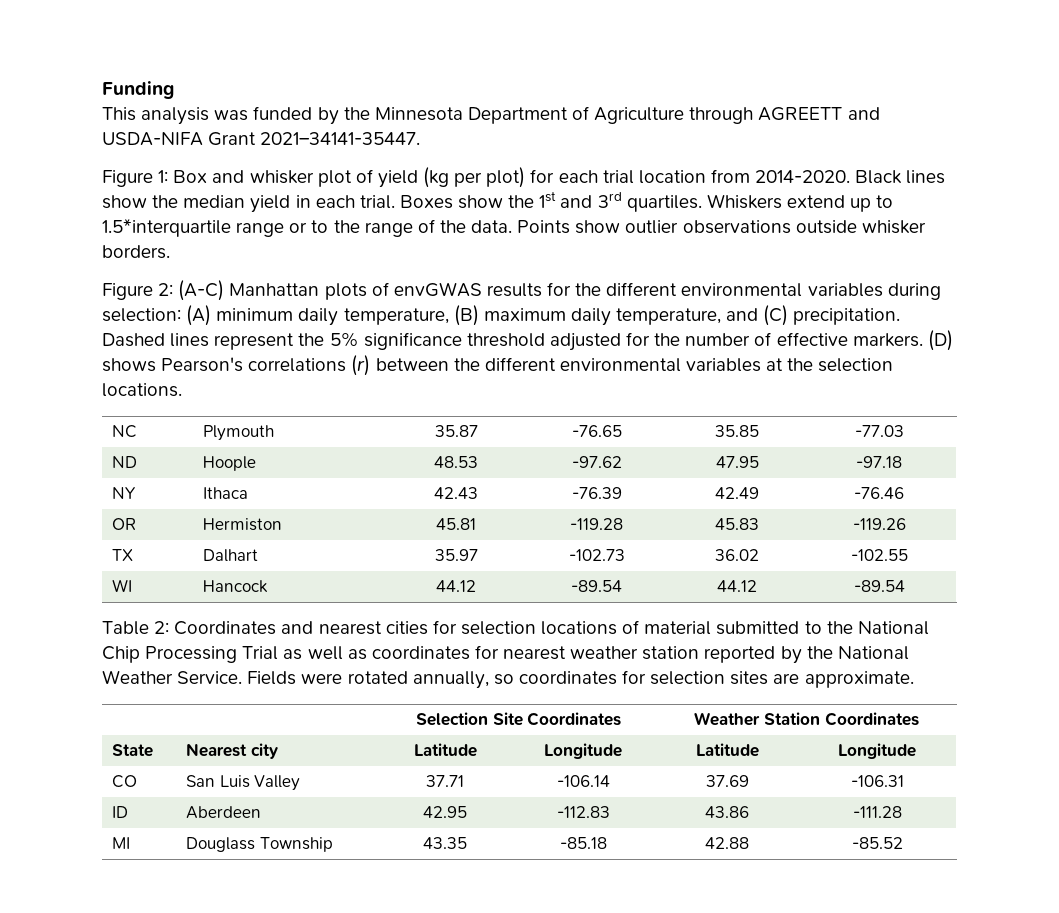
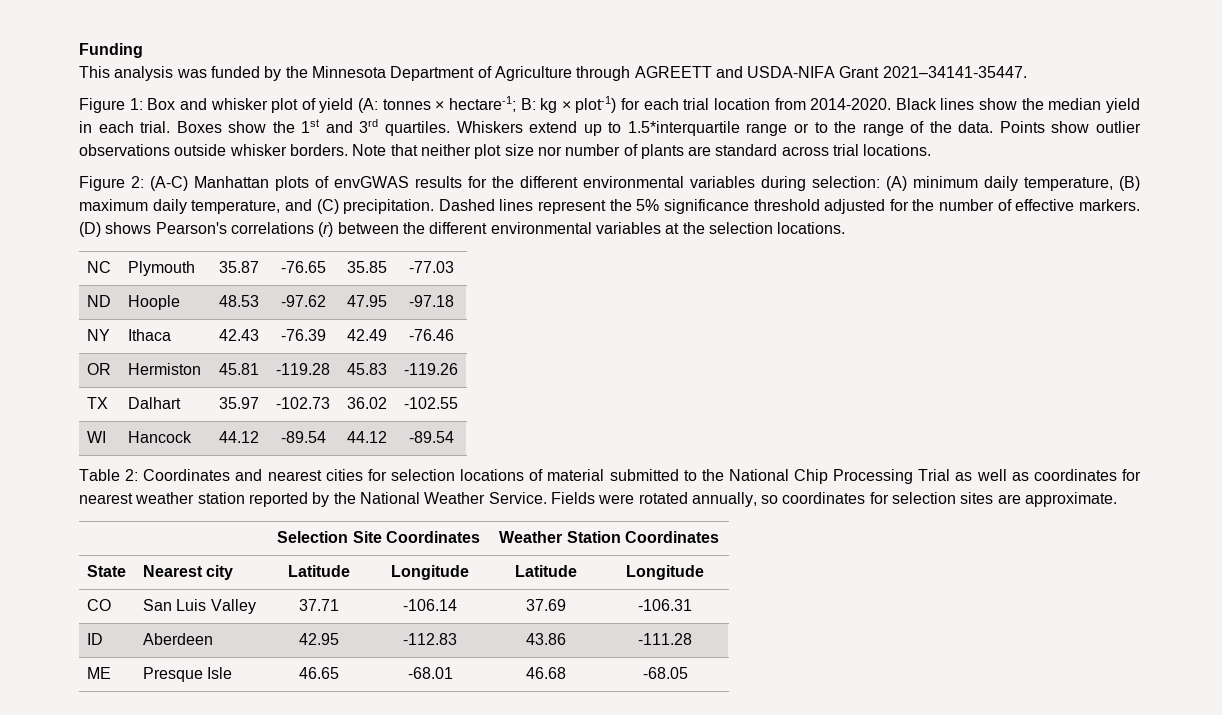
- Figure 1: Box and whisker plot of yield (kg per plot) for each trial location from 2014-2020.
+ Figure 1: Box and whisker plot of yield (A: tonnes × hectare-1; B: kg × plot-1) for each trial location from 2014-2020.
+ Note that neither plot size nor number of plants are standard across trial locations.
- MI | Douglass Township | 43.35 | -85.18 | 42.88 | -85.52
+ ME | Presque Isle | 46.65 | -68.01 | 46.68 | -68.05

